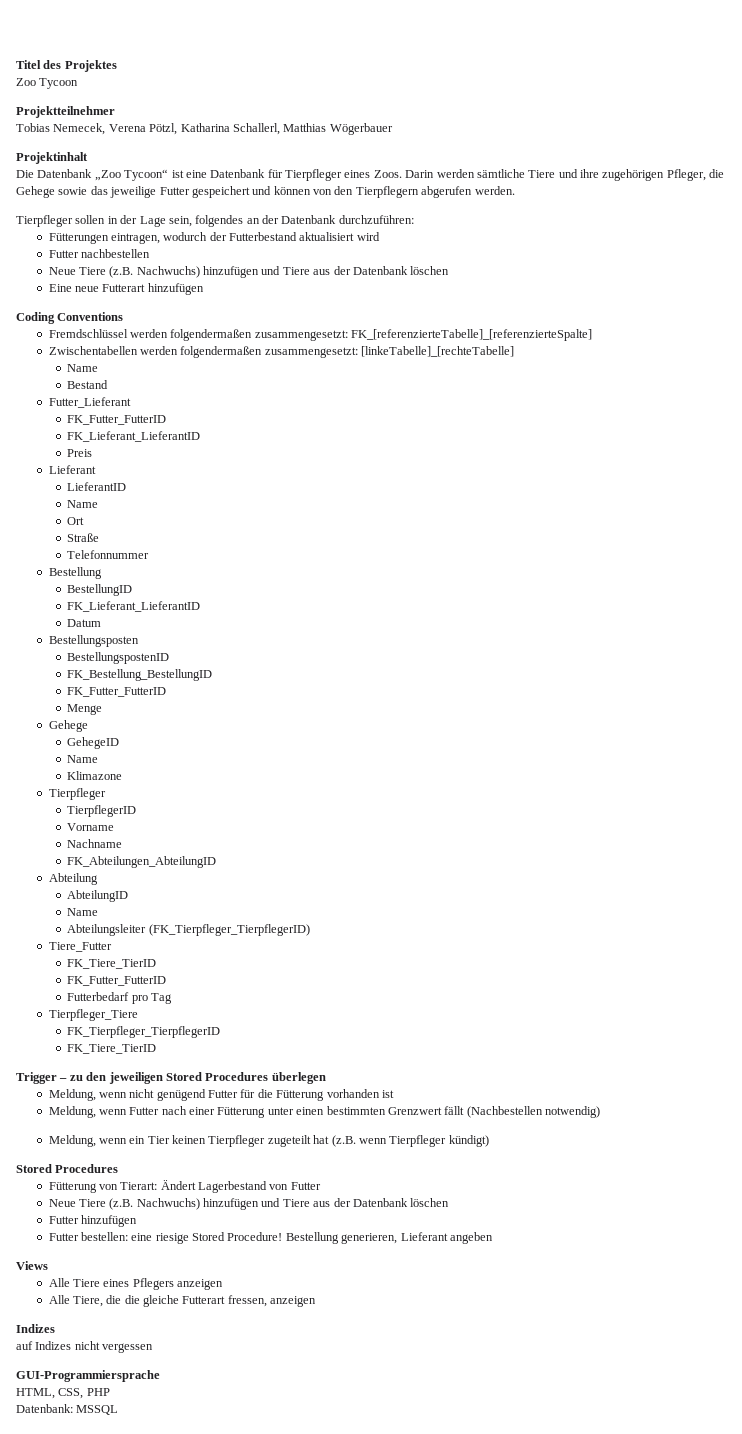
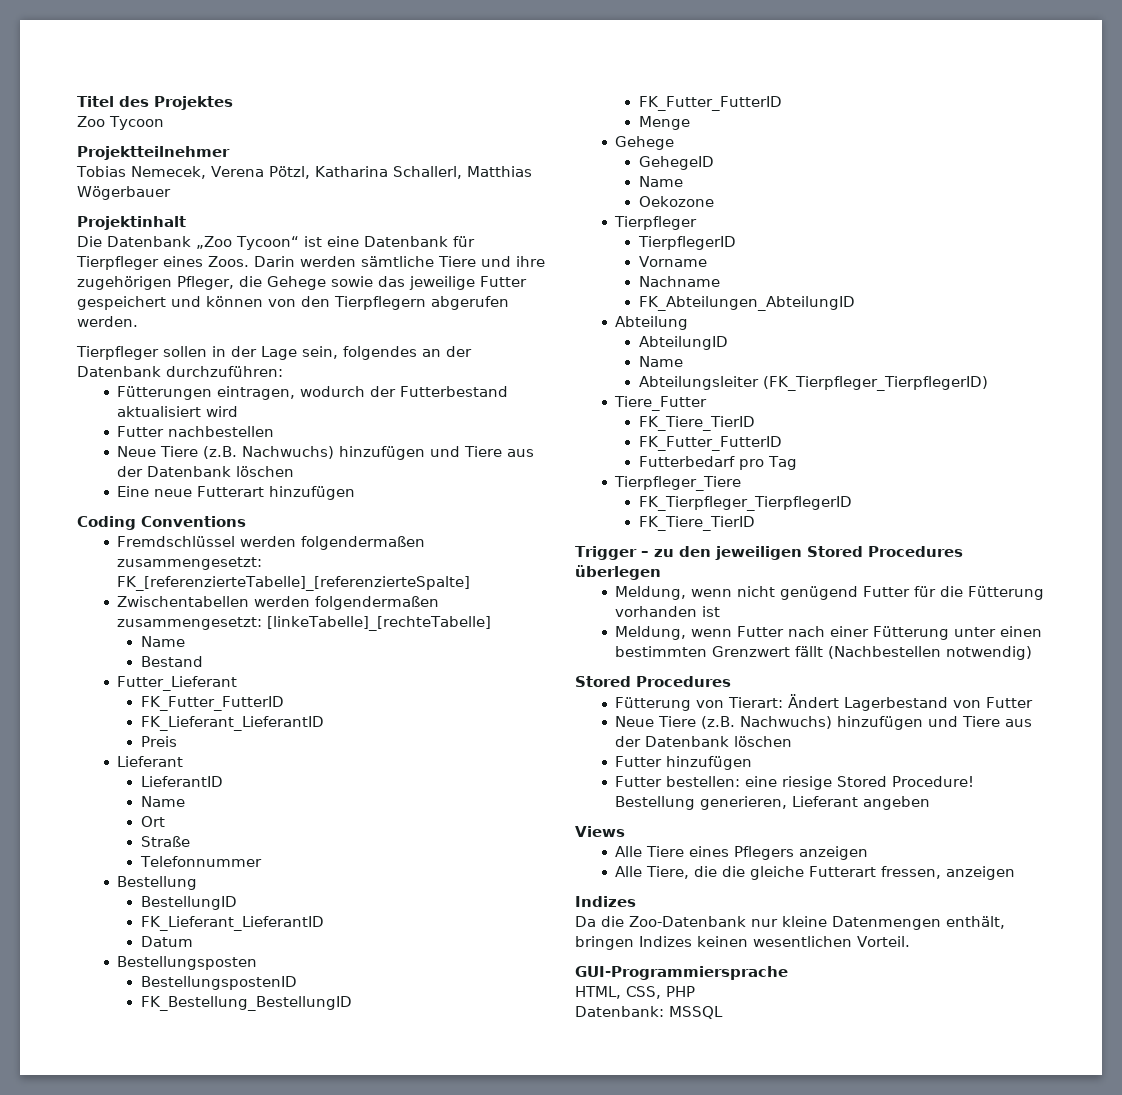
- Klimazone
+ Oekozone
- Meldung, wenn ein Tier keinen Tierpfleger zugeteilt hat (z.B. wenn Tierpfleger kündigt)
- auf Indizes nicht vergessen
+ Da die Zoo-Datenbank nur kleine Datenmengen enthält, bringen Indizes keinen wesentlichen Vorteil.

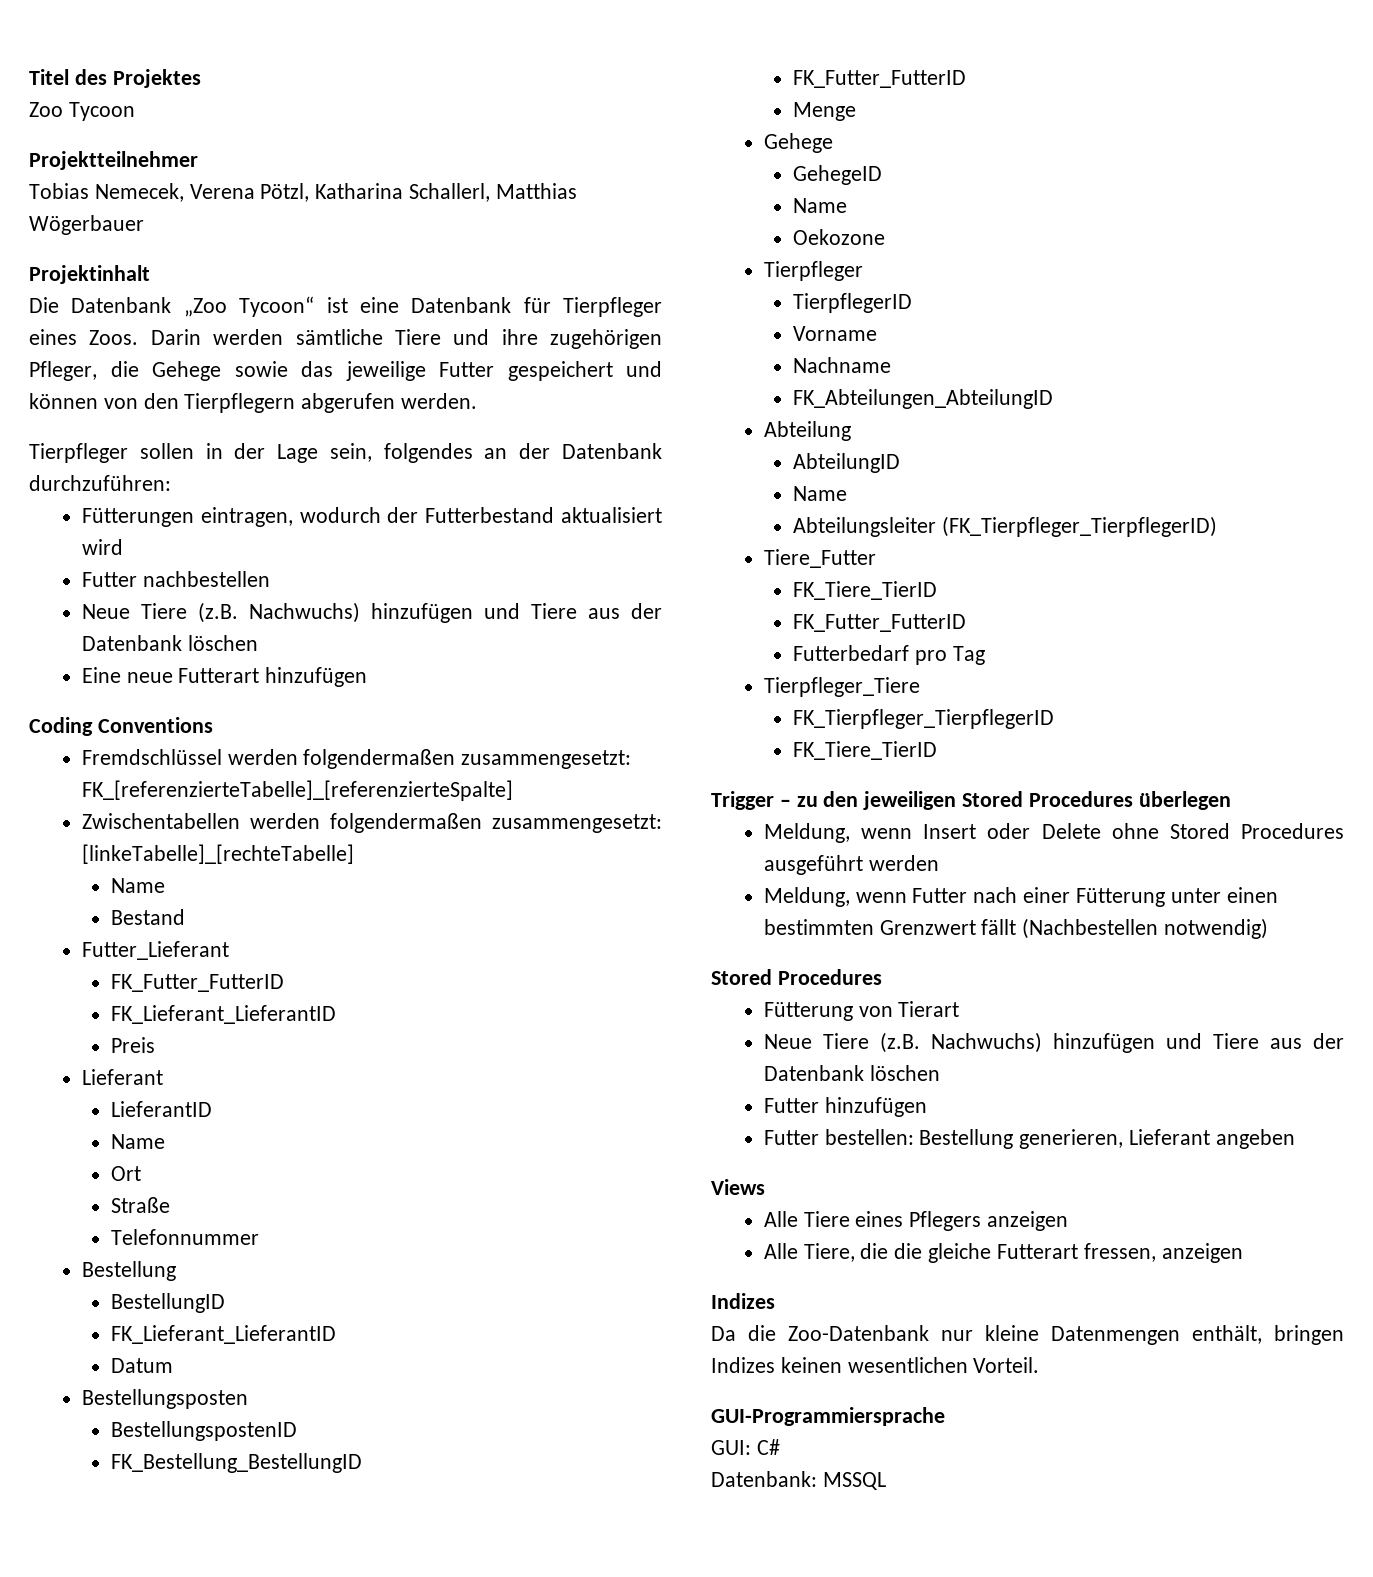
- Meldung, wenn nicht genügend Futter für die Fütterung vorhanden ist
+ Meldung, wenn Insert oder Delete ohne Stored Procedures ausgeführt werden
- Fütterung von Tierart: Ändert Lagerbestand von Futter
+ Fütterung von Tierart
- Futter bestellen: eine riesige Stored Procedure! Bestellung generieren, Lieferant angeben
+ Futter bestellen: Bestellung generieren, Lieferant angeben
- HTML, CSS, PHP
+ GUI: C#

